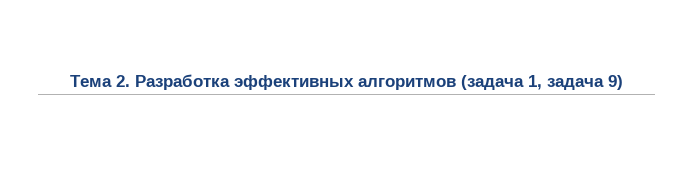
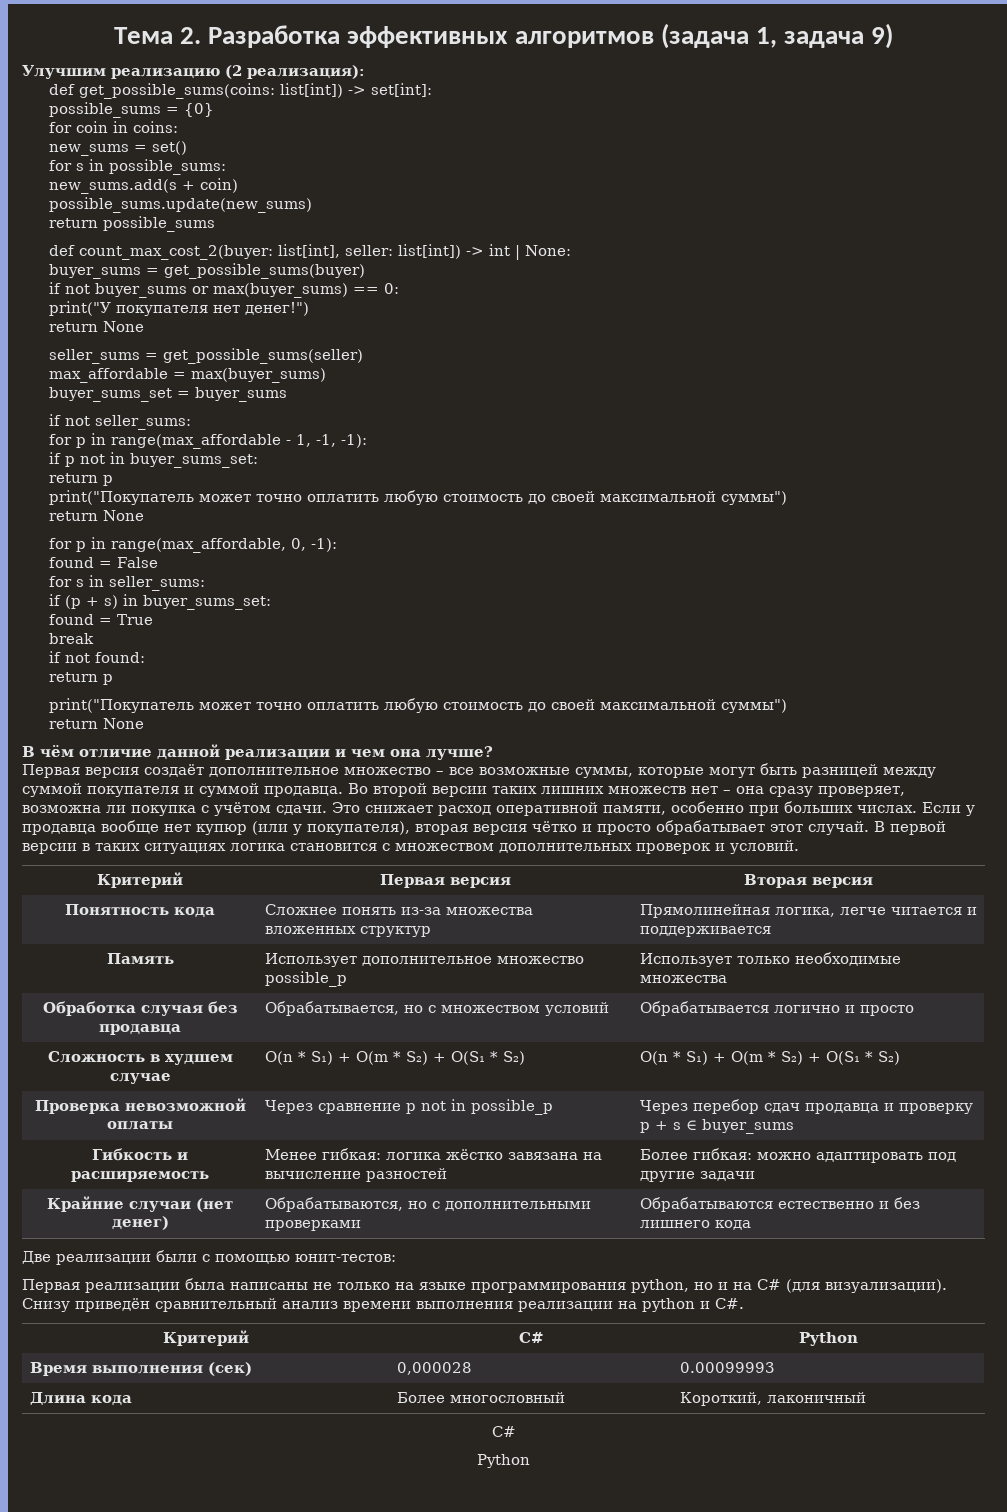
+ Улучшим реализацию (2 реализация):
+ def get_possible_sums(coins: list[int]) -> set[int]:
+ possible_sums = {0}
+ for coin in coins:
+ new_sums = set()
+ for s in possible_sums:
+ new_sums.add(s + coin)
+ possible_sums.update(new_sums)
+ return possible_sums
+ def count_max_cost_2(buyer: list[int], seller: list[int]) -> int | None:
+ buyer_sums = get_possible_sums(buyer)
+ if not buyer_sums or max(buyer_sums) == 0:
+ print("У покупателя нет денег!")
+ return None
+ seller_sums = get_possible_sums(seller)
+ max_affordable = max(buyer_sums)
+ buyer_sums_set = buyer_sums
+ if not seller_sums:
+ for p in range(max_affordable - 1, -1, -1):
+ if p not in buyer_sums_set:
+ return p
+ print("Покупатель может точно оплатить любую стоимость до своей максимальной суммы")
+ return None
+ for p in range(max_affordable, 0, -1):
+ found = False
+ for s in seller_sums:
+ if (p + s) in buyer_sums_set:
+ found = True
+ break
+ if not found:
+ return p
+ print("Покупатель может точно оплатить любую стоимость до своей максимальной суммы")
+ return None
+ В чём отличие данной реализации и чем она лучше?
+ Первая версия создаёт дополнительное множество – все возможные суммы, которые могут быть разницей между суммой покупателя и суммой продавца. Во второй версии таких лишних множеств нет – она сразу проверяет, возможна ли покупка с учётом сдачи. Это снижает расход оперативной памяти, особенно при больших числах. Если у продавца вообще нет купюр (или у покупателя), вторая версия чётко и просто обрабатывает этот случай. В первой версии в таких ситуациях логика становится с множеством дополнительных проверок и условий.
+ Критерий | Первая версия | Вторая версия
+ Понятность кода | Сложнее понять из-за множества вложенных структур | Прямолинейная логика, легче читается и поддерживается
+ Память | Использует дополнительное множество possible_p | Использует только необходимые множества
+ Обработка случая без продавца | Обрабатывается, но с множеством условий | Обрабатывается логично и просто
+ Сложность в худшем случае | O(n * S₁) + O(m * S₂) + O(S₁ * S₂) | O(n * S₁) + O(m * S₂) + O(S₁ * S₂)
+ Проверка невозможной оплаты | Через сравнение p not in possible_p | Через перебор сдач продавца и проверку p + s ∈ buyer_sums
+ Гибкость и расширяемость | Менее гибкая: логика жёстко завязана на вычисление разностей | Более гибкая: можно адаптировать под другие задачи
+ Крайние случаи (нет денег) | Обрабатываются, но с дополнительными проверками | Обрабатываются естественно и без лишнего кода
+ Две реализации были с помощью юнит-тестов:
+ Первая реализации была написаны не только на языке программирования python, но и на C# (для визуализации). Снизу приведён сравнительный анализ времени выполнения реализации на python и C#.
+ Критерий | C# | Python
+ Время выполнения (сек) | 0,000028 | 0.00099993
+ Длина кода | Более многословный | Короткий, лаконичный
+ C#
+ Python

